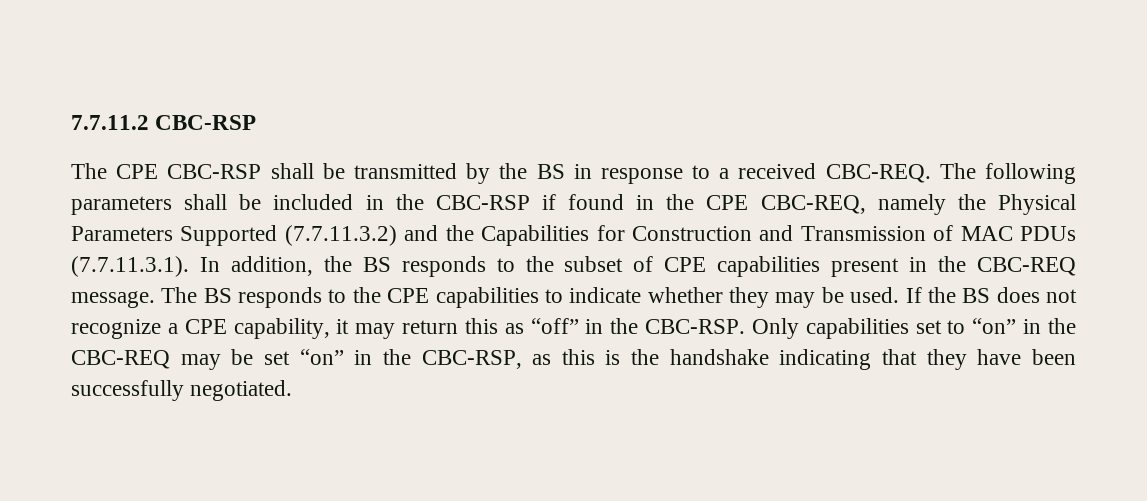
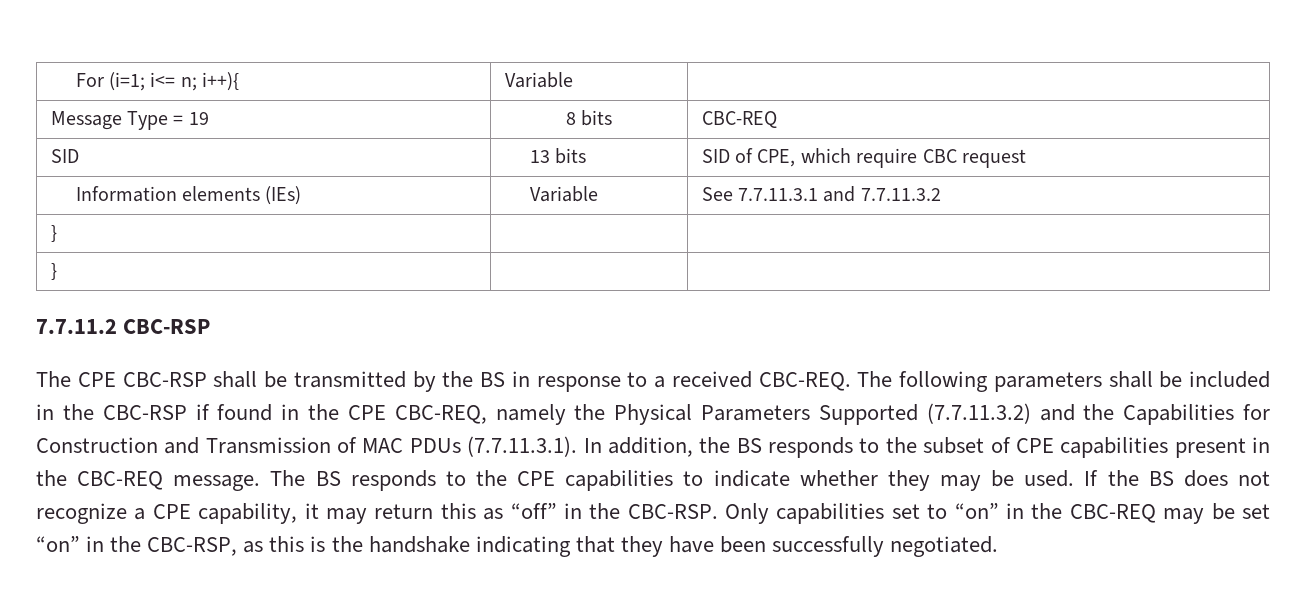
+ For (i=1; i<= n; i++){ | Variable |
+ Message Type = 19 | 8 bits | CBC-REQ
+ SID | 13 bits | SID of CPE, which require CBC request
+ Information elements (IEs) | Variable | See 7.7.11.3.1 and 7.7.11.3.2
+ } | |
+ } | |

